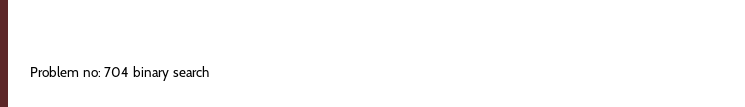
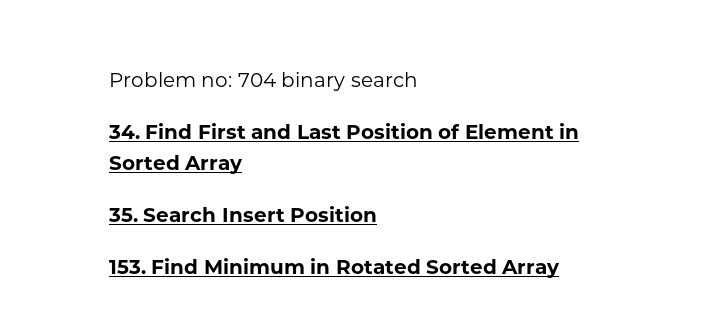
+ 34. Find First and Last Position of Element in Sorted Array
+ 35. Search Insert Position
+ 153. Find Minimum in Rotated Sorted Array

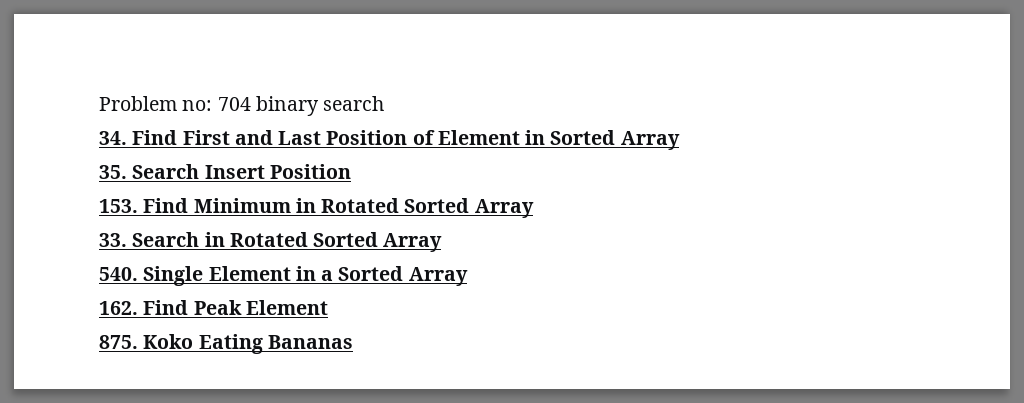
+ 33. Search in Rotated Sorted Array
+ 540. Single Element in a Sorted Array
+ 162. Find Peak Element
+ 875. Koko Eating Bananas

